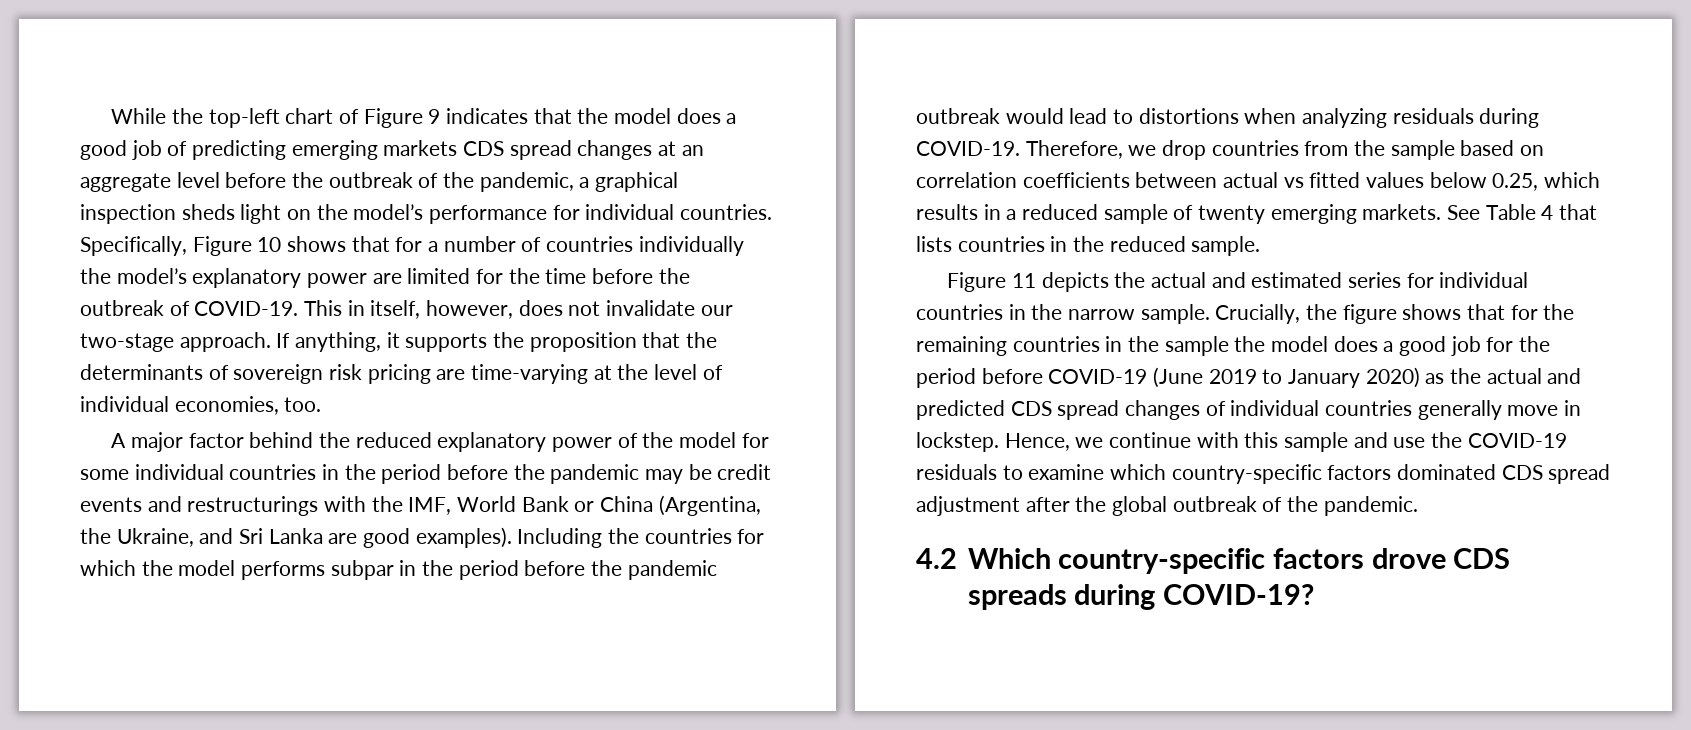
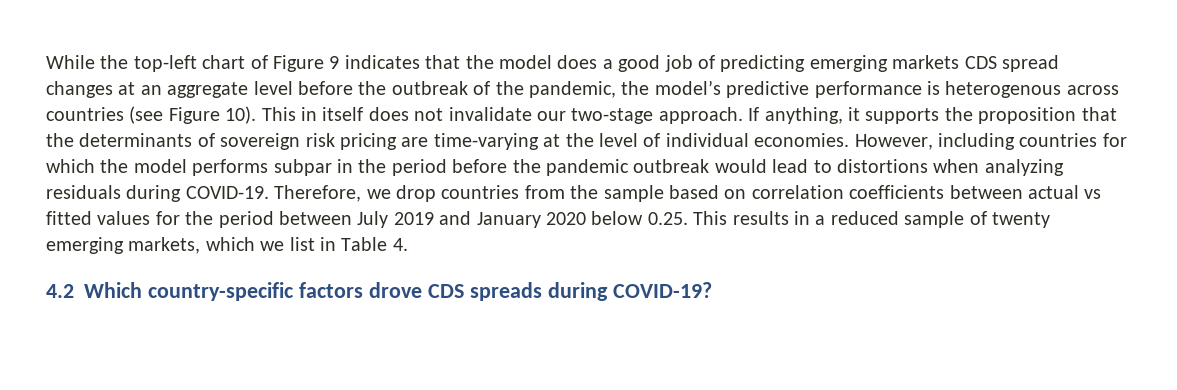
- While the top-left chart of Figure 9 indicates that the model does a good job of predicting emerging markets CDS spread changes at an aggregate level before the outbreak of the pandemic, a graphical inspection sheds light on the model’s performance for individual countries. Specifically, Figure 10 shows that for a number of countries individually the model’s explanatory power are limited for the time before the outbreak of COVID-19. This in itself, however, does not invalidate our two-stage approach.
+ While the top-left chart of Figure 9 indicates that the model does a good job of predicting emerging markets CDS spread changes at an aggregate level before the outbreak of the pandemic, the model’s predictive performance is heterogenous across countries (see Figure 10). This in itself does not invalidate our two-stage approach.
- If anything, it supports the proposition that the determinants of sovereign risk pricing are time-varying at the level of individual economies, too.
- A major factor behind the reduced explanatory power of the model for some individual countries in the period before the pandemic may be credit events and restructurings with the IMF, World Bank or China (Argentina, the Ukraine, and Sri Lanka are good examples). Including the countries for which the model performs subpar in the period before the pandemic outbreak would lead to distortions when analyzing residuals during COVID-19.
+ If anything, it supports the proposition that the determinants of sovereign risk pricing are time-varying at the level of individual economies. However, including countries for which the model performs subpar in the period before the pandemic outbreak would lead to distortions when analyzing residuals during COVID-19.
- Therefore, we drop countries from the sample based on correlation coefficients between actual vs fitted values below 0.25, which results in a reduced sample of twenty emerging markets. See Table 4 that lists countries in the reduced sample.
- Figure 11 depicts the actual and estimated series for individual countries in the narrow sample. Crucially, the figure shows that for the remaining countries in the sample the model does a good job for the period before COVID-19 (June 2019 to January 2020) as the actual and predicted CDS spread changes of individual countries generally move in lockstep. Hence, we continue with this sample and use the COVID-19 residuals to examine which country-specific factors dominated CDS spread adjustment after the global outbreak of the pandemic.
+ Therefore, we drop countries from the sample based on correlation coefficients between actual vs fitted values for the period between July 2019 and January 2020 below 0.25. This results in a reduced sample of twenty emerging markets, which we list in Table 4.

